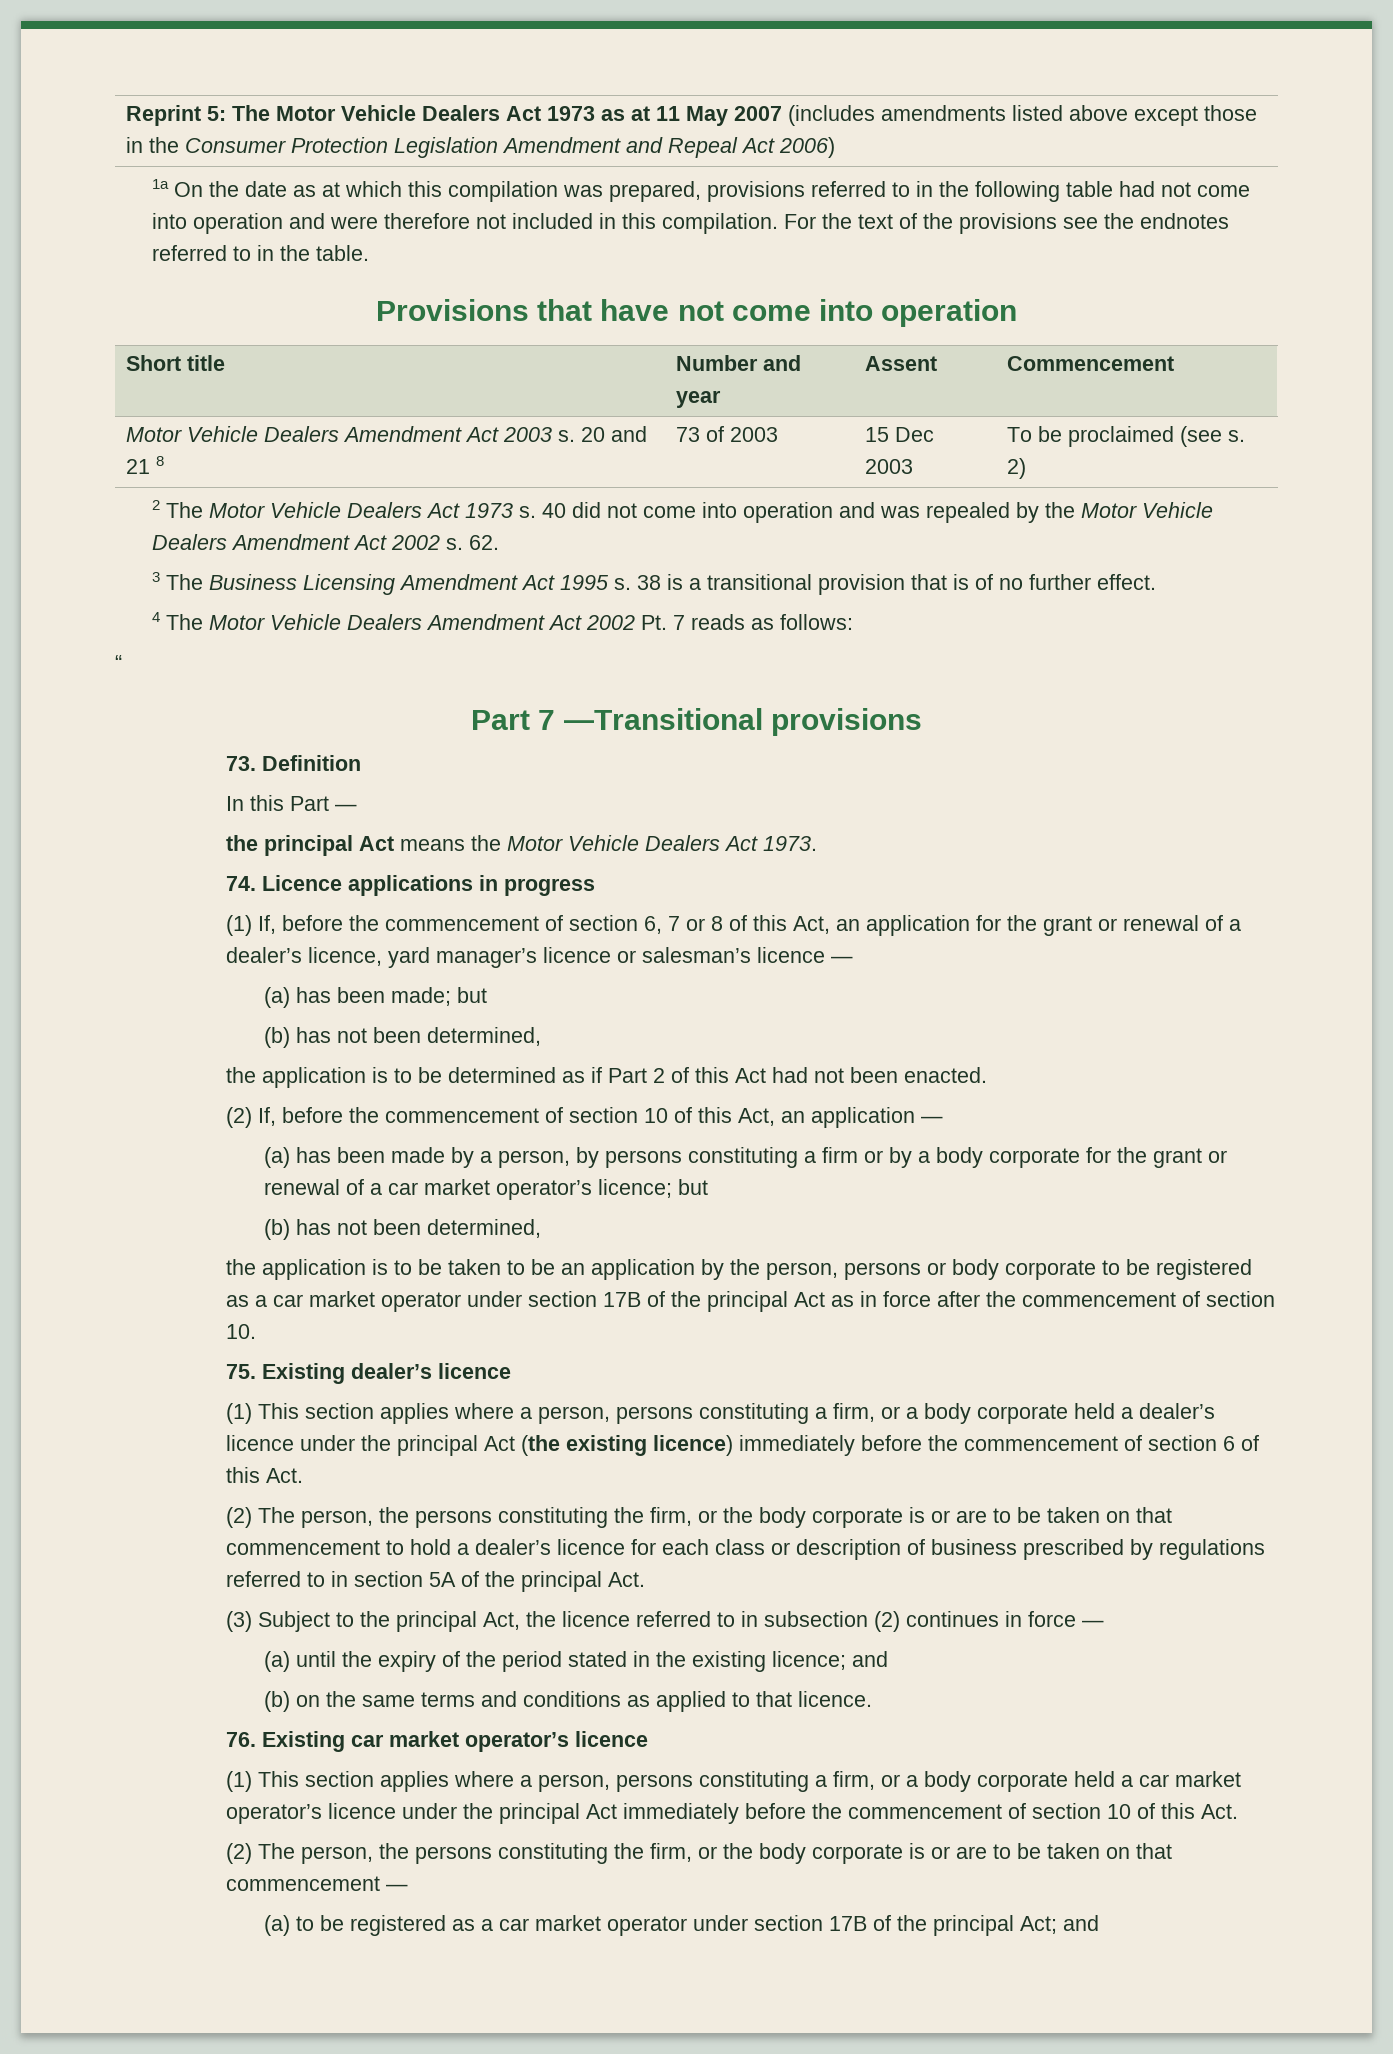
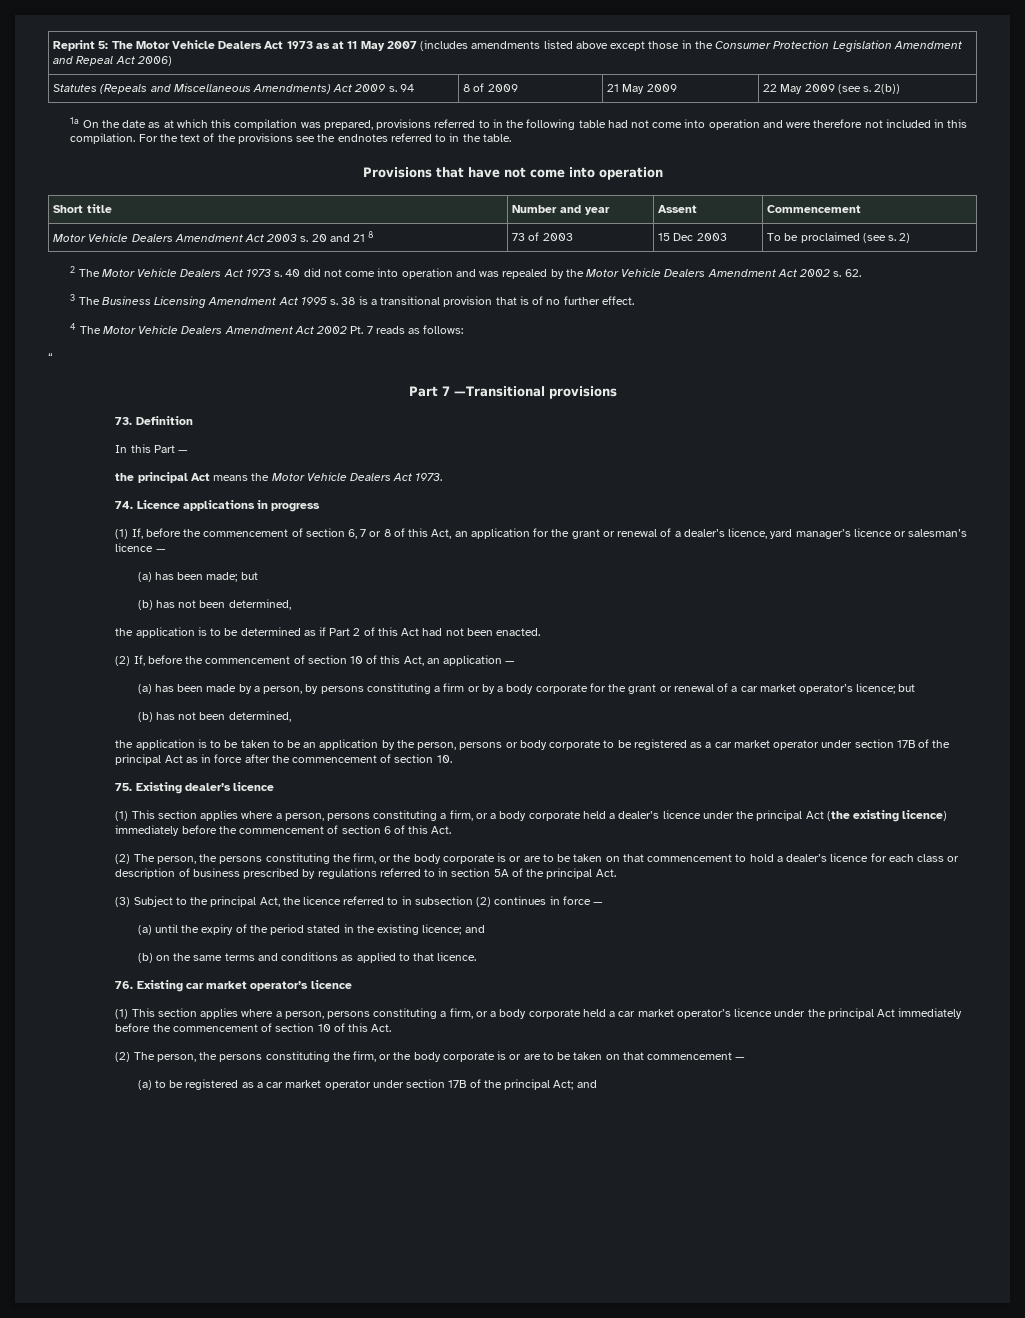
+ Statutes (Repeals and Miscellaneous Amendments) Act 2009 s. 94 | 8 of 2009 | 21 May 2009 | 22 May 2009 (see s. 2(b))

